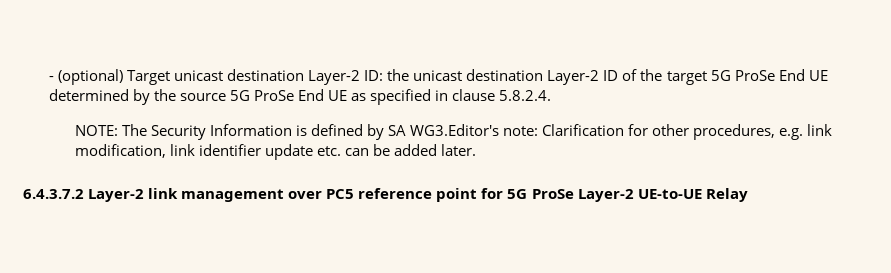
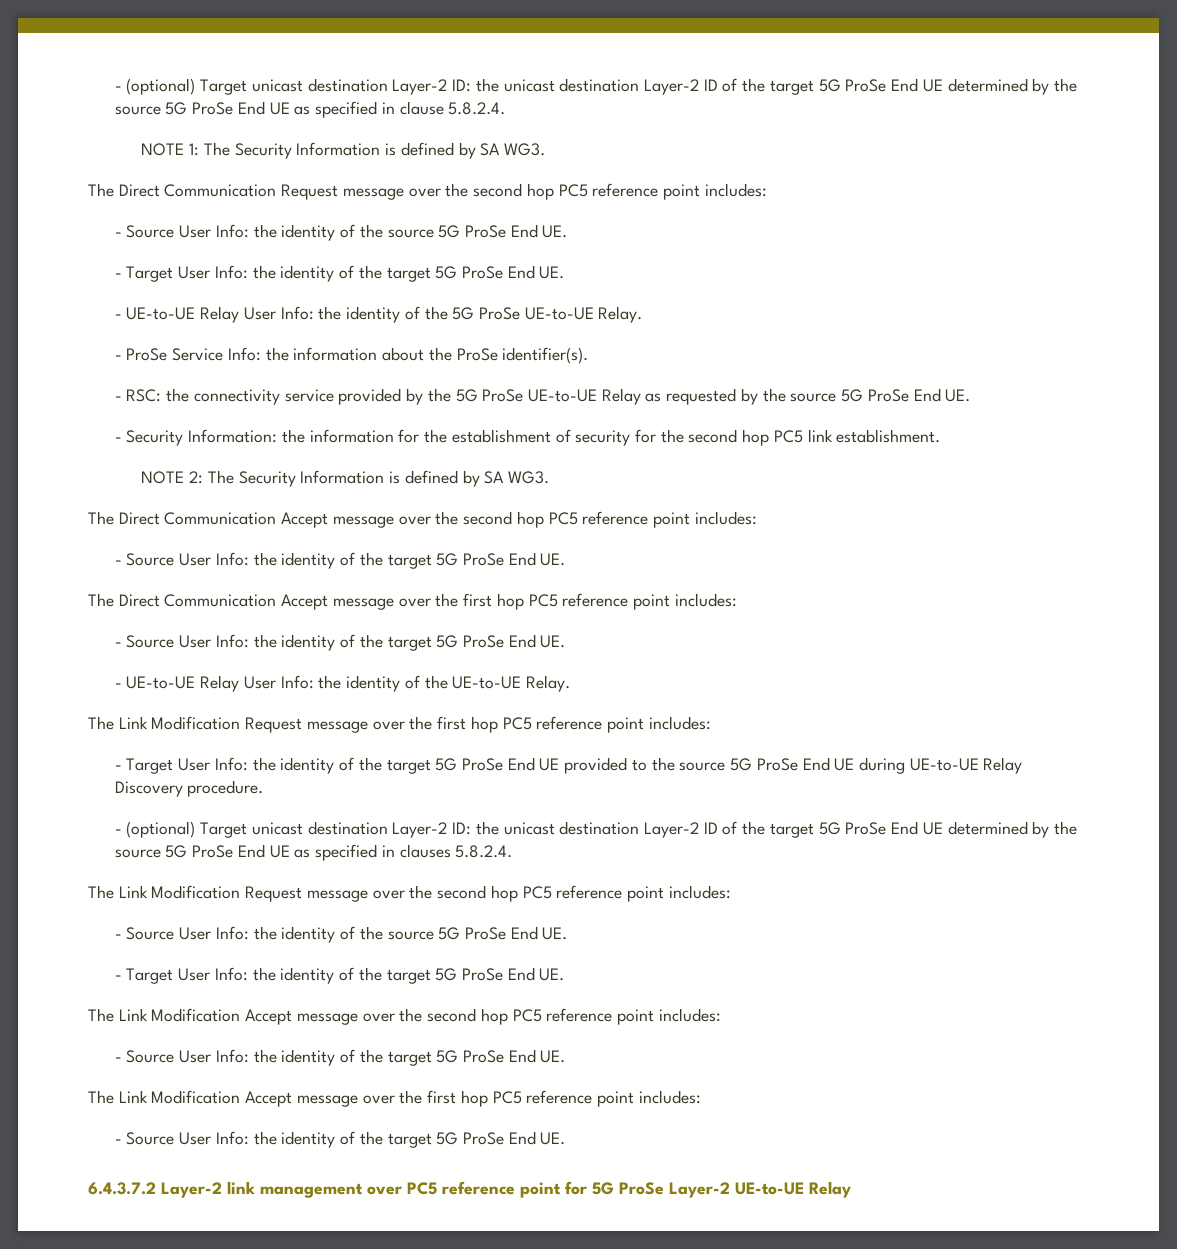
- NOTE: The Security Information is defined by SA WG3.Editor's note: Clarification for other procedures, e.g. link modification, link identifier update etc. can be added later.
+ NOTE 1: The Security Information is defined by SA WG3.
+ The Direct Communication Request message over the second hop PC5 reference point includes:
+ - Source User Info: the identity of the source 5G ProSe End UE.
+ - Target User Info: the identity of the target 5G ProSe End UE.
+ - UE-to-UE Relay User Info: the identity of the 5G ProSe UE-to-UE Relay.
+ - ProSe Service Info: the information about the ProSe identifier(s).
+ - RSC: the connectivity service provided by the 5G ProSe UE-to-UE Relay as requested by the source 5G ProSe End UE.
+ - Security Information: the information for the establishment of security for the second hop PC5 link establishment.
+ NOTE 2: The Security Information is defined by SA WG3.
+ The Direct Communication Accept message over the second hop PC5 reference point includes:
+ - Source User Info: the identity of the target 5G ProSe End UE.
+ The Direct Communication Accept message over the first hop PC5 reference point includes:
+ - Source User Info: the identity of the target 5G ProSe End UE.
+ - UE-to-UE Relay User Info: the identity of the UE-to-UE Relay.
+ The Link Modification Request message over the first hop PC5 reference point includes:
+ - Target User Info: the identity of the target 5G ProSe End UE provided to the source 5G ProSe End UE during UE-to-UE Relay Discovery procedure.
+ - (optional) Target unicast destination Layer-2 ID: the unicast destination Layer-2 ID of the target 5G ProSe End UE determined by the source 5G ProSe End UE as specified in clauses 5.8.2.4.
+ The Link Modification Request message over the second hop PC5 reference point includes:
+ - Source User Info: the identity of the source 5G ProSe End UE.
+ - Target User Info: the identity of the target 5G ProSe End UE.
+ The Link Modification Accept message over the second hop PC5 reference point includes:
+ - Source User Info: the identity of the target 5G ProSe End UE.
+ The Link Modification Accept message over the first hop PC5 reference point includes:
+ - Source User Info: the identity of the target 5G ProSe End UE.

